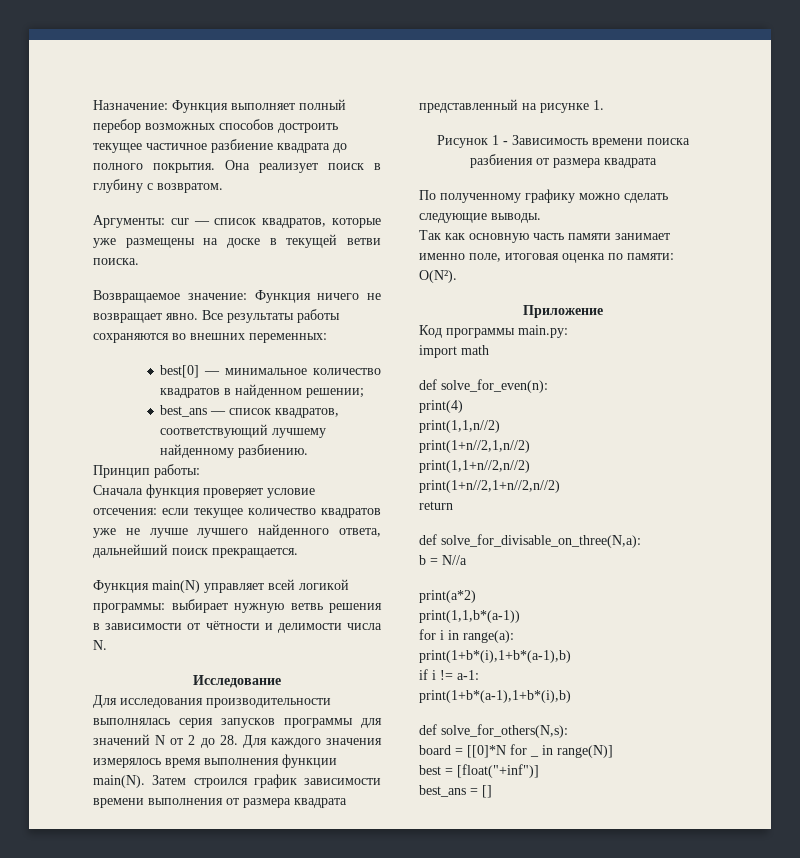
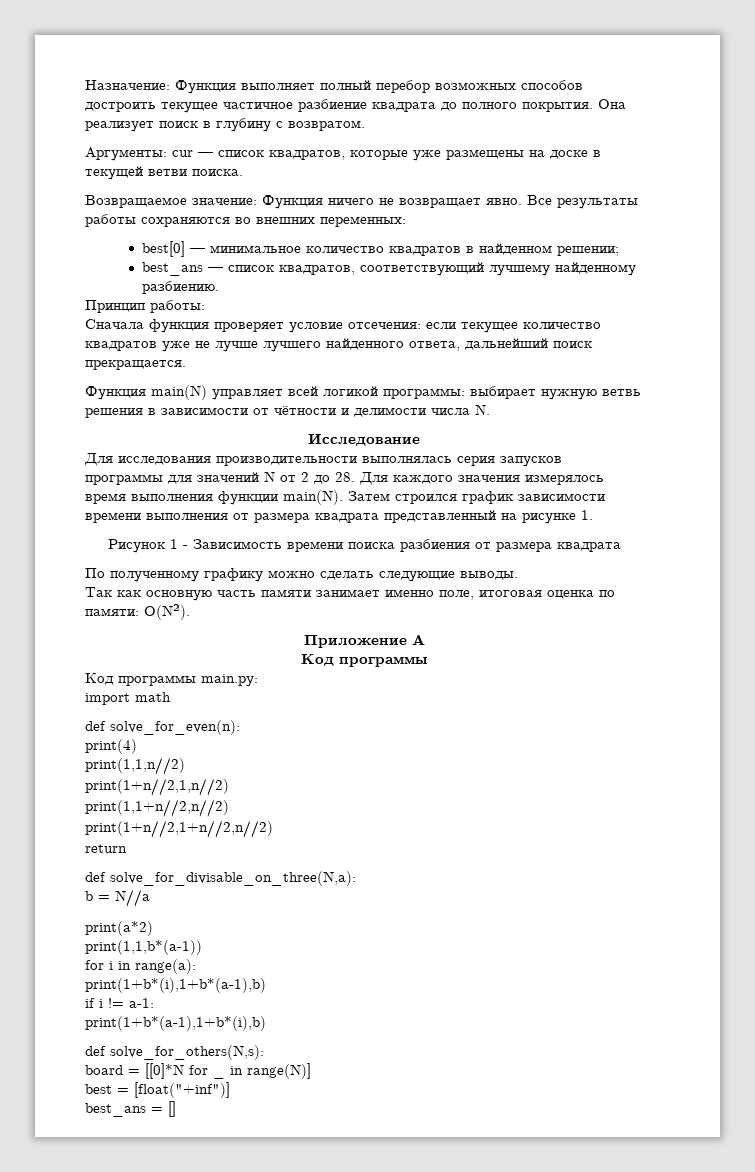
- Приложение
+ Приложение А
+ Код программы

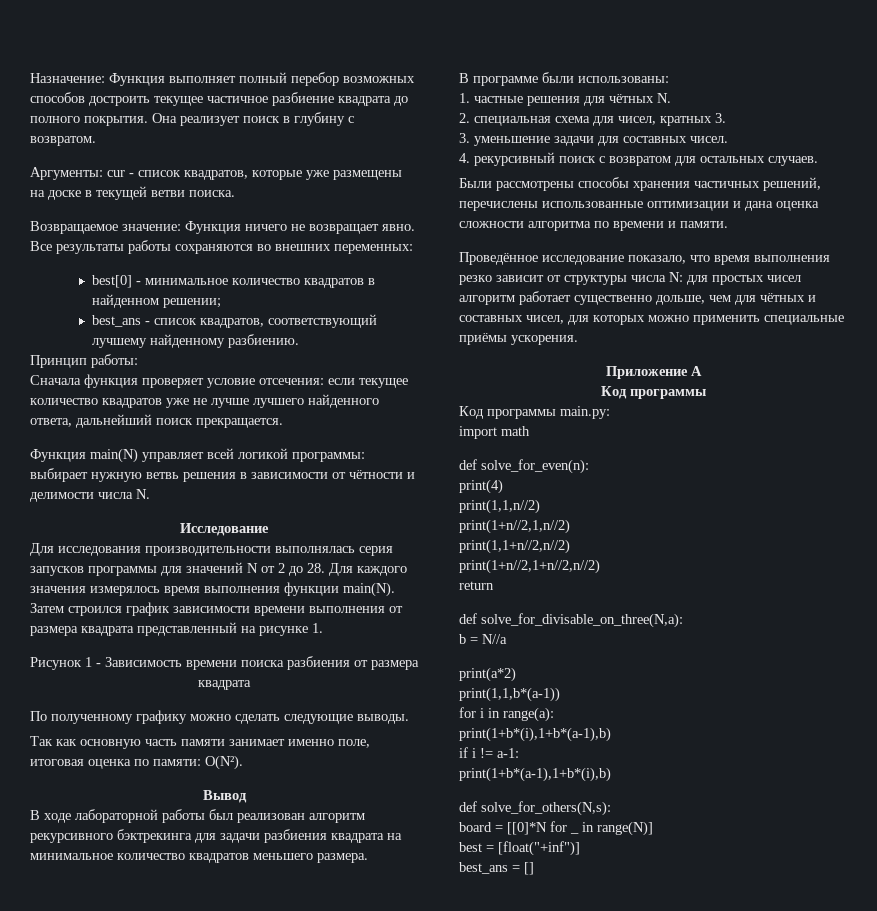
- Аргументы: cur — список квадратов, которые уже размещены на доске в текущей ветви поиска.
+ Аргументы: cur - список квадратов, которые уже размещены на доске в текущей ветви поиска.
- best[0] — минимальное количество квадратов в найденном решении;
+ best[0] - минимальное количество квадратов в найденном решении;
- best_ans — список квадратов, соответствующий лучшему найденному разбиению.
+ best_ans - список квадратов, соответствующий лучшему найденному разбиению.
+ Вывод
+ В ходе лабораторной работы был реализован алгоритм рекурсивного бэктрекинга для задачи разбиения квадрата на минимальное количество квадратов меньшего размера.
+ В программе были использованы:
+ 1. частные решения для чётных N.
+ 2. специальная схема для чисел, кратных 3.
+ 3. уменьшение задачи для составных чисел.
+ 4. рекурсивный поиск с возвратом для остальных случаев.
+ Были рассмотрены способы хранения частичных решений, перечислены использованные оптимизации и дана оценка сложности алгоритма по времени и памяти.
+ Проведённое исследование показало, что время выполнения резко зависит от структуры числа N: для простых чисел алгоритм работает существенно дольше, чем для чётных и составных чисел, для которых можно применить специальные приёмы ускорения.

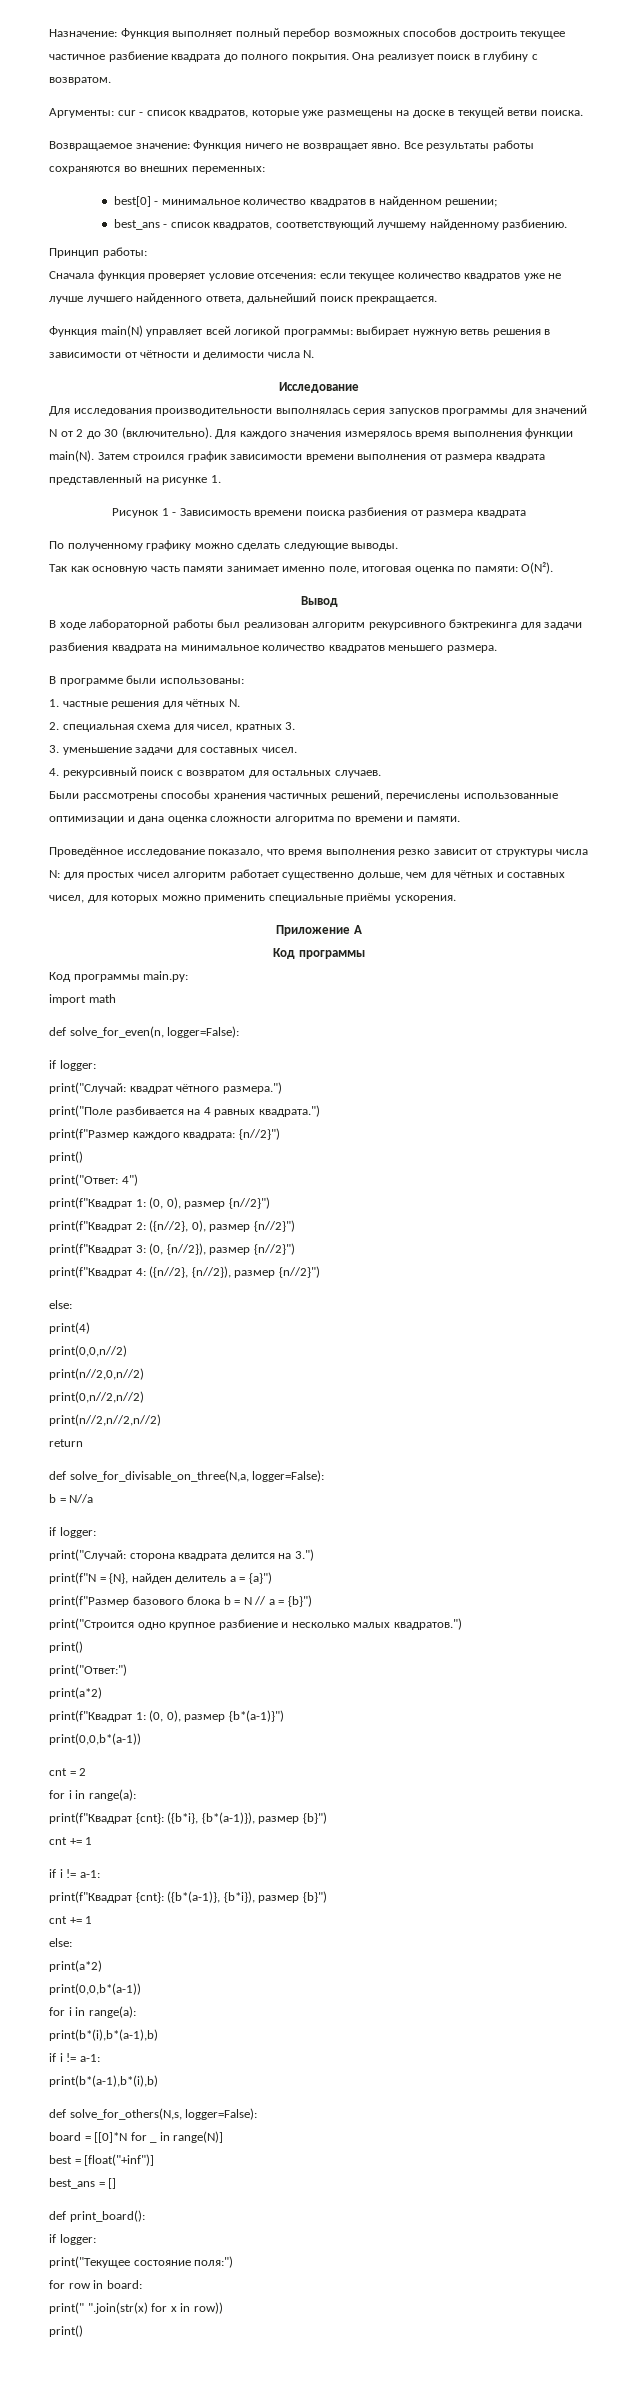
- Для исследования производительности выполнялась серия запусков программы для значений N от 2 до 28. Для каждого значения измерялось время выполнения функции main(N).
+ Для исследования производительности выполнялась серия запусков программы для значений N от 2 до 30 (включительно). Для каждого значения измерялось время выполнения функции main(N).
- def solve_for_even(n):
+ def solve_for_even(n, logger=False):
+ if logger:
+ print("Случай: квадрат чётного размера.")
+ print("Поле разбивается на 4 равных квадрата.")
+ print(f"Размер каждого квадрата: {n//2}")
+ print()
+ print("Ответ: 4")
+ print(f"Квадрат 1: (0, 0), размер {n//2}")
+ print(f"Квадрат 2: ({n//2}, 0), размер {n//2}")
+ print(f"Квадрат 3: (0, {n//2}), размер {n//2}")
+ print(f"Квадрат 4: ({n//2}, {n//2}), размер {n//2}")
+ else:
  print(4)
- print(1,1,n//2)
- print(1+n//2,1,n//2)
- print(1,1+n//2,n//2)
- print(1+n//2,1+n//2,n//2)
+ print(0,0,n//2)
+ print(n//2,0,n//2)
+ print(0,n//2,n//2)
+ print(n//2,n//2,n//2)
- def solve_for_divisable_on_three(N,a):
+ def solve_for_divisable_on_three(N,a, logger=False):
  b = N//a
+ if logger:
+ print("Случай: сторона квадрата делится на 3.")
+ print(f"N = {N}, найден делитель a = {a}")
+ print(f"Размер базового блока b = N // a = {b}")
+ print("Строится одно крупное разбиение и несколько малых квадратов.")
+ print()
+ print("Ответ:")
  print(a*2)
- print(1,1,b*(a-1))
+ print(f"Квадрат 1: (0, 0), размер {b*(a-1)}")
+ print(0,0,b*(a-1))
+ cnt = 2
  for i in range(a):
- print(1+b*(i),1+b*(a-1),b)
+ print(f"Квадрат {cnt}: ({b*i}, {b*(a-1)}), размер {b}")
+ cnt += 1
  if i != a-1:
- print(1+b*(a-1),1+b*(i),b)
- def solve_for_others(N,s):
+ print(f"Квадрат {cnt}: ({b*(a-1)}, {b*i}), размер {b}")
+ cnt += 1
+ else:
+ print(a*2)
+ print(0,0,b*(a-1))
+ for i in range(a):
+ print(b*(i),b*(a-1),b)
+ if i != a-1:
+ print(b*(a-1),b*(i),b)
+ def solve_for_others(N,s, logger=False):
+ def print_board():
+ if logger:
+ print("Текущее состояние поля:")
+ for row in board:
+ print(" ".join(str(x) for x in row))
+ print()

